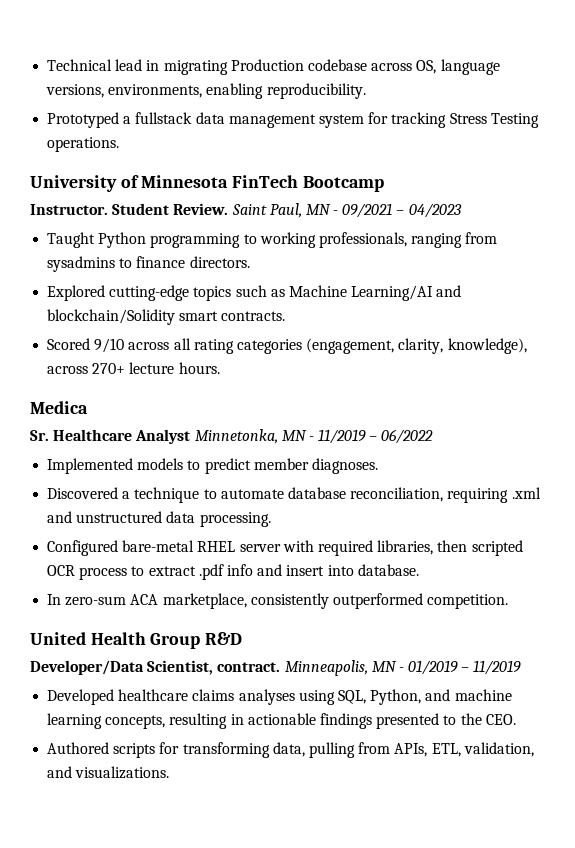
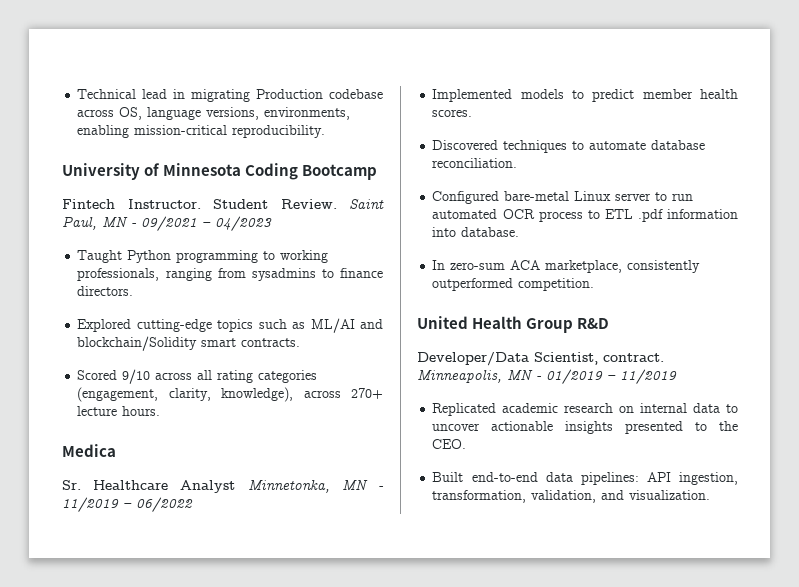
- Technical lead in migrating Production codebase across OS, language versions, environments, enabling reproducibility.
+ Technical lead in migrating Production codebase across OS, language versions, environments, enabling mission-critical reproducibility.
- Prototyped a fullstack data management system for tracking Stress Testing operations.
- University of Minnesota FinTech Bootcamp
+ University of Minnesota Coding Bootcamp
- Instructor.
+ Fintech Instructor.
- Explored cutting-edge topics such as Machine Learning/AI and blockchain/Solidity smart contracts.
+ Explored cutting-edge topics such as ML/AI and blockchain/Solidity smart contracts.
- Implemented models to predict member diagnoses.
+ Implemented models to predict member health scores.
- Discovered a technique to automate database reconciliation, requiring .xml and unstructured data processing.
- Configured bare-metal RHEL server with required libraries, then scripted OCR process to extract .pdf info and insert into database.
+ Discovered techniques to automate database reconciliation.
+ Configured bare-metal Linux server to run automated OCR process to ETL .pdf information into database.
- Developed healthcare claims analyses using SQL, Python, and machine learning concepts, resulting in actionable findings presented to the CEO.
- Authored scripts for transforming data, pulling from APIs, ETL, validation, and visualizations.
+ Replicated academic research on internal data to uncover actionable insights presented to the CEO.
+ Built end-to-end data pipelines: API ingestion, transformation, validation, and visualization.

